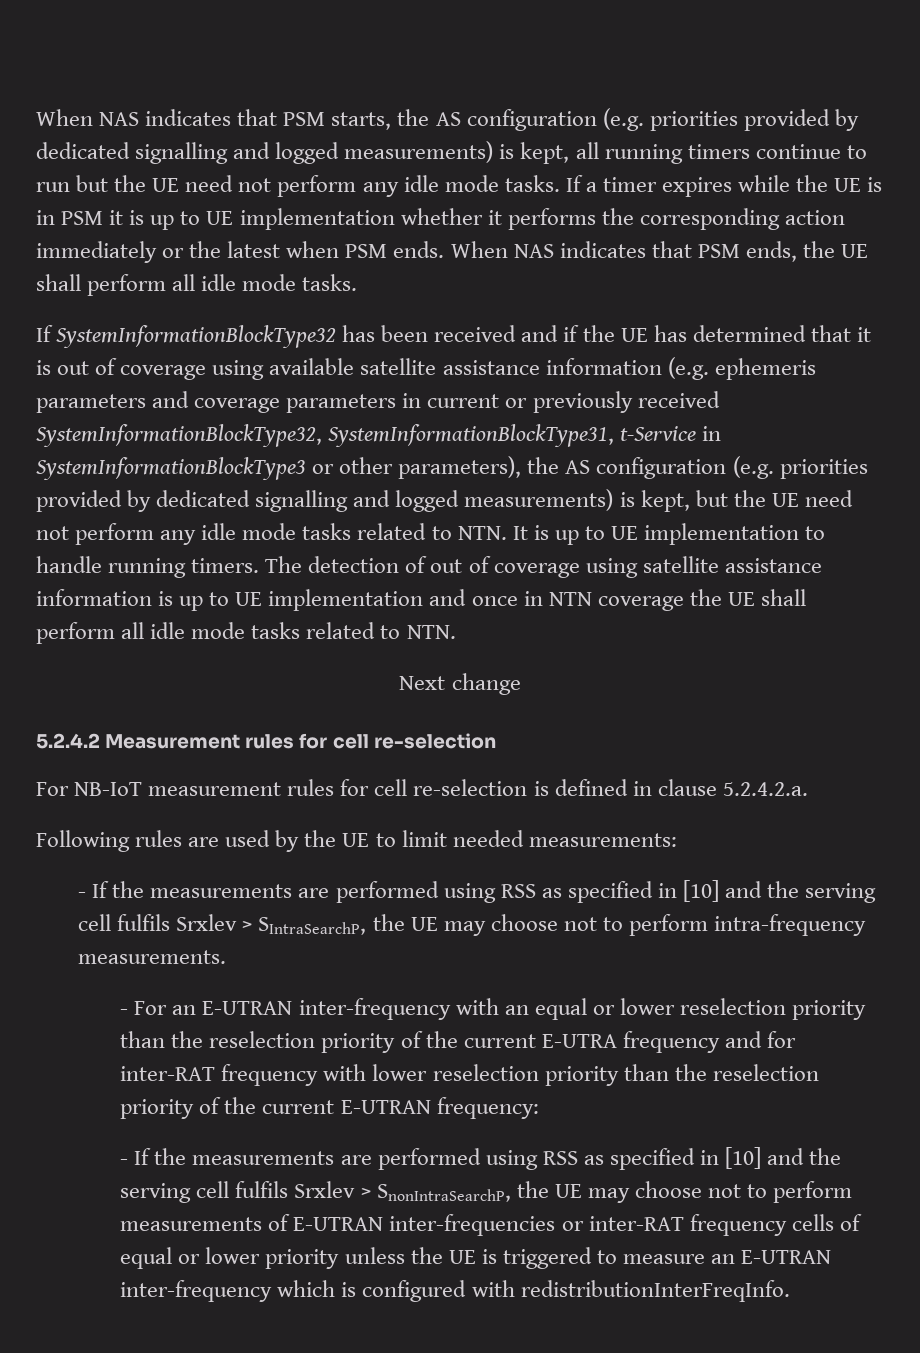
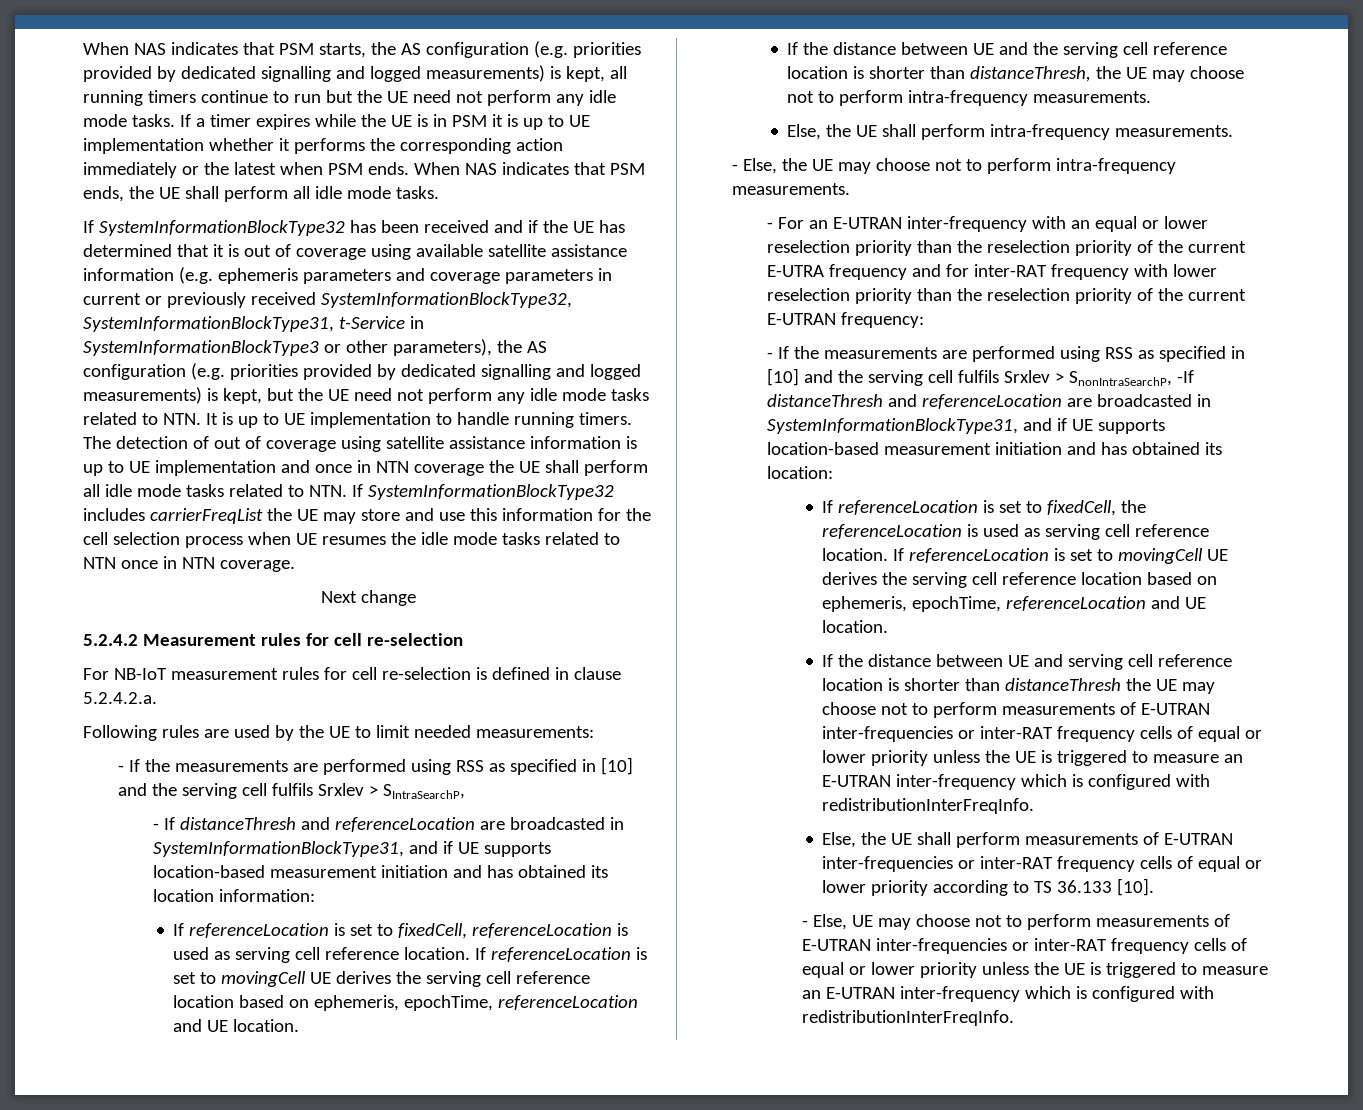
- The detection of out of coverage using satellite assistance information is up to UE implementation and once in NTN coverage the UE shall perform all idle mode tasks related to NTN.
+ The detection of out of coverage using satellite assistance information is up to UE implementation and once in NTN coverage the UE shall perform all idle mode tasks related to NTN. If SystemInformationBlockType32 includes carrierFreqList the UE may store and use this information for the cell selection process when UE resumes the idle mode tasks related to NTN once in NTN coverage.
- - If the measurements are performed using RSS as specified in [10] and the serving cell fulfils Srxlev > SIntraSearchP, the UE may choose not to perform intra-frequency measurements.
+ - If the measurements are performed using RSS as specified in [10] and the serving cell fulfils Srxlev > SIntraSearchP,
+ - If distanceThresh and referenceLocation are broadcasted in SystemInformationBlockType31, and if UE supports location-based measurement initiation and has obtained its location information:
+ If referenceLocation is set to fixedCell, referenceLocation is used as serving cell reference location. If referenceLocation is set to movingCell UE derives the serving cell reference location based on ephemeris, epochTime, referenceLocation and UE location.
+ If the distance between UE and the serving cell reference location is shorter than distanceThresh, the UE may choose not to perform intra-frequency measurements.
+ Else, the UE shall perform intra-frequency measurements.
+ - Else, the UE may choose not to perform intra-frequency measurements.
- - If the measurements are performed using RSS as specified in [10] and the serving cell fulfils Srxlev > SnonIntraSearchP, the UE may choose not to perform measurements of E-UTRAN inter-frequencies or inter-RAT frequency cells of equal or lower priority unless the UE is triggered to measure an E-UTRAN inter-frequency which is configured with redistributionInterFreqInfo.
+ - If the measurements are performed using RSS as specified in [10] and the serving cell fulfils Srxlev > SnonIntraSearchP, -If distanceThresh and referenceLocation are broadcasted in SystemInformationBlockType31, and if UE supports location-based measurement initiation and has obtained its location:
+ If referenceLocation is set to fixedCell, the referenceLocation is used as serving cell reference location. If referenceLocation is set to movingCell UE derives the serving cell reference location based on ephemeris, epochTime, referenceLocation and UE location.
+ If the distance between UE and serving cell reference location is shorter than distanceThresh the UE may choose not to perform measurements of E-UTRAN inter-frequencies or inter-RAT frequency cells of equal or lower priority unless the UE is triggered to measure an E-UTRAN inter-frequency which is configured with redistributionInterFreqInfo.
+ Else, the UE shall perform measurements of E-UTRAN inter-frequencies or inter-RAT frequency cells of equal or lower priority according to TS 36.133 [10].
+ - Else, UE may choose not to perform measurements of E-UTRAN inter-frequencies or inter-RAT frequency cells of equal or lower priority unless the UE is triggered to measure an E-UTRAN inter-frequency which is configured with redistributionInterFreqInfo.

